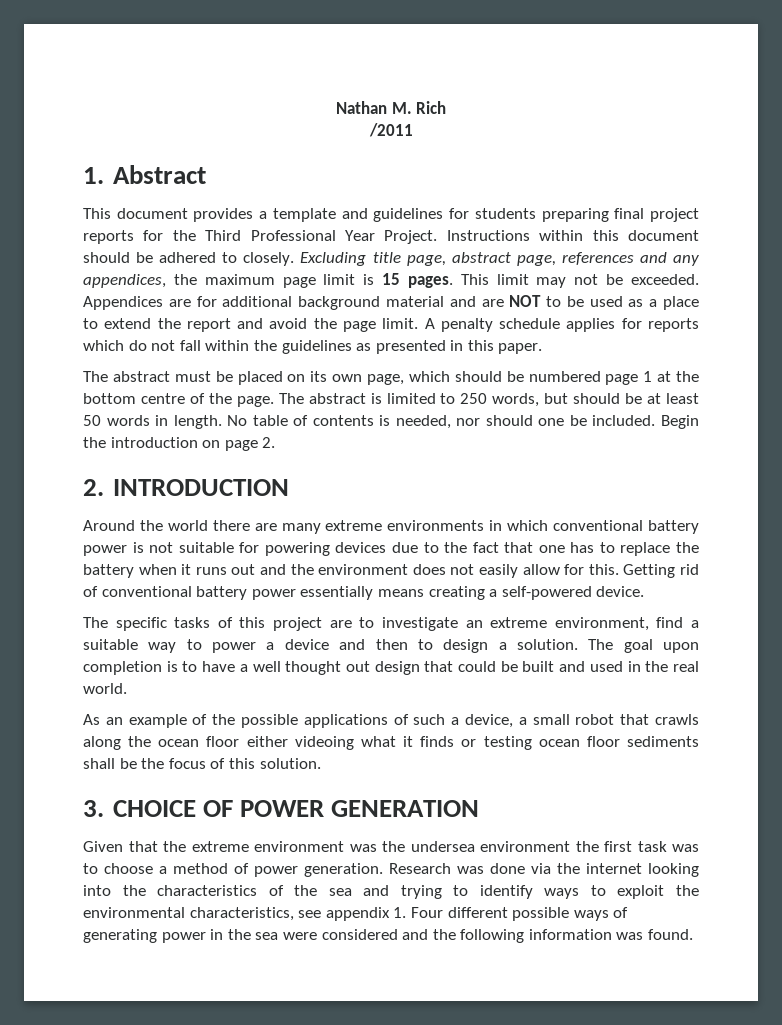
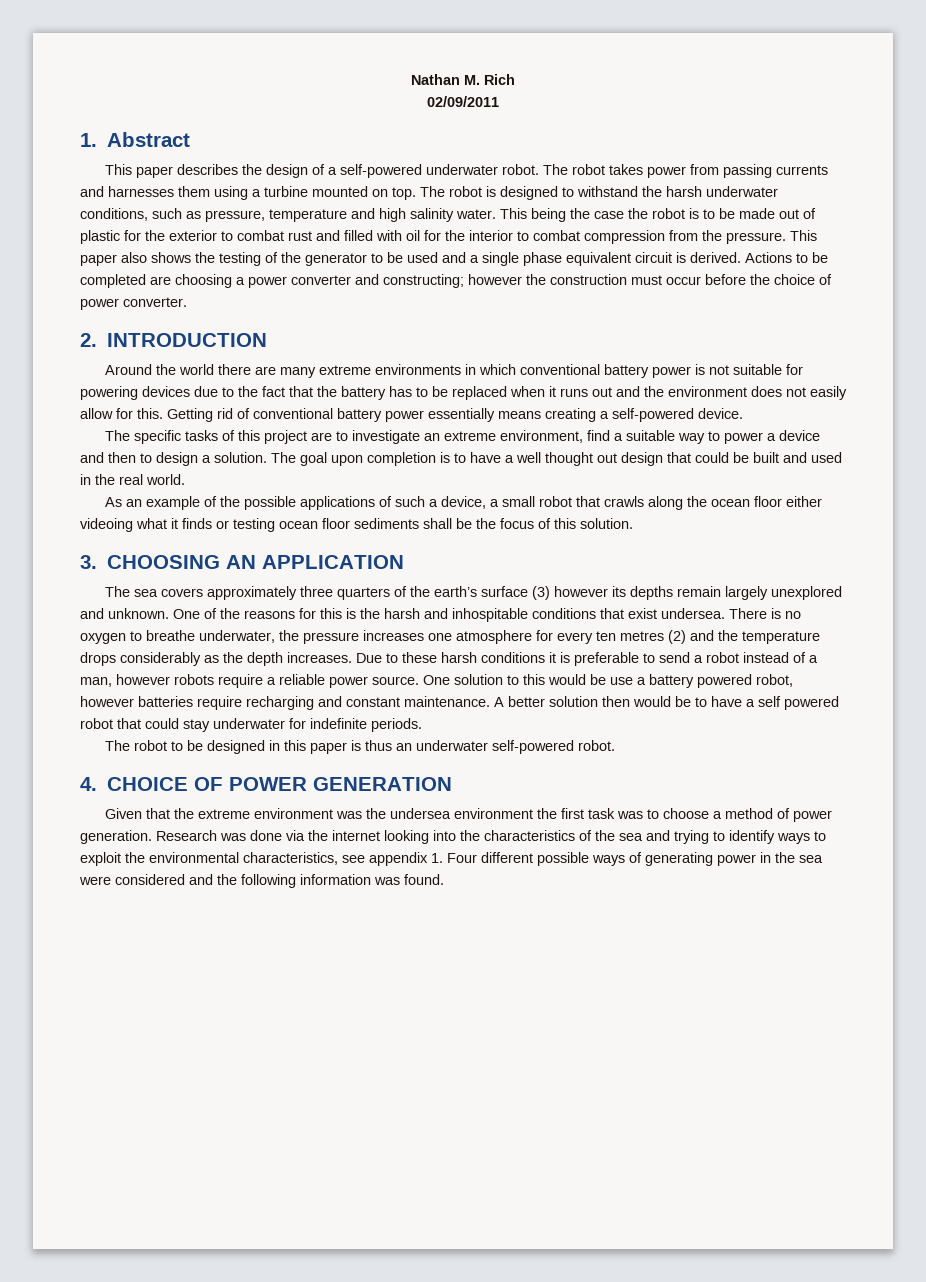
- /2011
+ 02/09/2011
- This document provides a template and guidelines for students preparing final project reports for the Third Professional Year Project. Instructions within this document should be adhered to closely. Excluding title page, abstract page, references and any appendices, the maximum page limit is 15 pages. This limit may not be exceeded. Appendices are for additional background material and are NOT to be used as a place to extend the report and avoid the page limit. A penalty schedule applies for reports which do not fall within the guidelines as presented in this paper.
- The abstract must be placed on its own page, which should be numbered page 1 at the bottom centre of the page. The abstract is limited to 250 words, but should be at least 50 words in length. No table of contents is needed, nor should one be included. Begin the introduction on page 2.
+ This paper describes the design of a self-powered underwater robot. The robot takes power from passing currents and harnesses them using a turbine mounted on top. The robot is designed to withstand the harsh underwater conditions, such as pressure, temperature and high salinity water. This being the case the robot is to be made out of plastic for the exterior to combat rust and filled with oil for the interior to combat compression from the pressure. This paper also shows the testing of the generator to be used and a single phase equivalent circuit is derived. Actions to be completed are choosing a power converter and constructing; however the construction must occur before the choice of power converter.
- Around the world there are many extreme environments in which conventional battery power is not suitable for powering devices due to the fact that one has to replace the battery when it runs out and the environment does not easily allow for this.
+ Around the world there are many extreme environments in which conventional battery power is not suitable for powering devices due to the fact that the battery has to be replaced when it runs out and the environment does not easily allow for this.
- 3. CHOICE OF POWER GENERATION
+ 3. CHOOSING AN APPLICATION
+ The sea covers approximately three quarters of the earth’s surface (3) however its depths remain largely unexplored and unknown. One of the reasons for this is the harsh and inhospitable conditions that exist undersea. There is no oxygen to breathe underwater, the pressure increases one atmosphere for every ten metres (2) and the temperature drops considerably as the depth increases. Due to these harsh conditions it is preferable to send a robot instead of a man, however robots require a reliable power source. One solution to this would be use a battery powered robot, however batteries require recharging and constant maintenance. A better solution then would be to have a self powered robot that could stay underwater for indefinite periods.
+ The robot to be designed in this paper is thus an underwater self-powered robot.
+ 4. CHOICE OF POWER GENERATION

